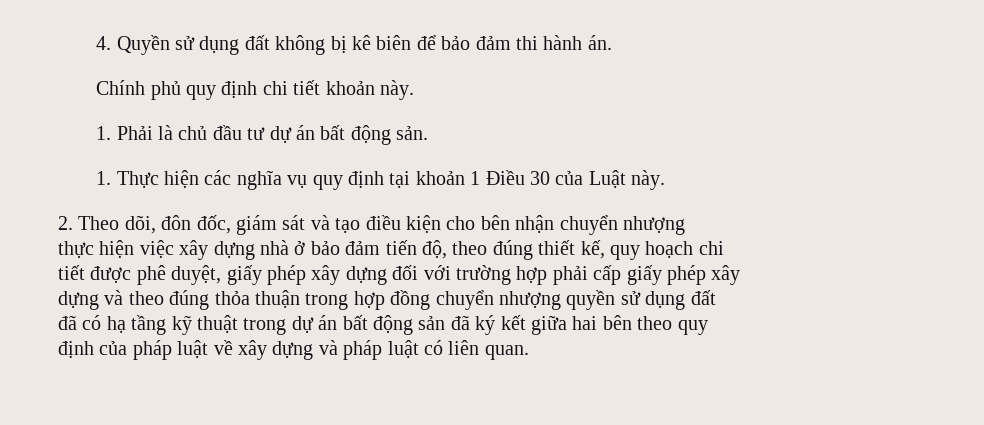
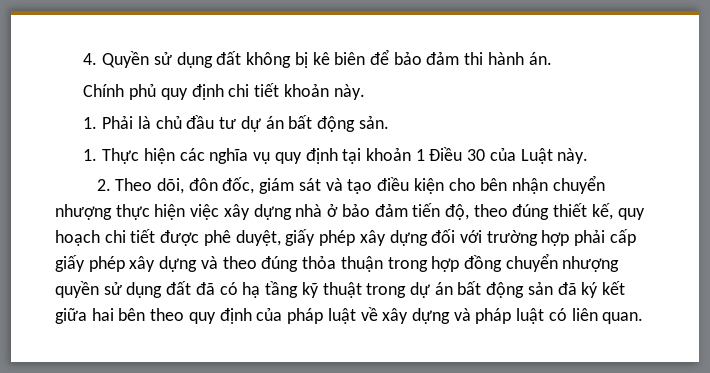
- 2. Theo dõi, đôn đốc, giám sát và tạo điều kiện cho bên nhận chuyển nhượng
- thực hiện việc xây dựng nhà ở bảo đảm tiến độ, theo đúng thiết kế, quy hoạch chi
- tiết được phê duyệt, giấy phép xây dựng đối với trường hợp phải cấp giấy phép xây
- dựng và theo đúng thỏa thuận trong hợp đồng chuyển nhượng quyền sử dụng đất
- đã có hạ tầng kỹ thuật trong dự án bất động sản đã ký kết giữa hai bên theo quy
- định của pháp luật về xây dựng và pháp luật có liên quan.
+ 2. Theo dõi, đôn đốc, giám sát và tạo điều kiện cho bên nhận chuyển nhượng thực hiện việc xây dựng nhà ở bảo đảm tiến độ, theo đúng thiết kế, quy hoạch chi tiết được phê duyệt, giấy phép xây dựng đối với trường hợp phải cấp giấy phép xây dựng và theo đúng thỏa thuận trong hợp đồng chuyển nhượng quyền sử dụng đất đã có hạ tầng kỹ thuật trong dự án bất động sản đã ký kết giữa hai bên theo quy định của pháp luật về xây dựng và pháp luật có liên quan.

